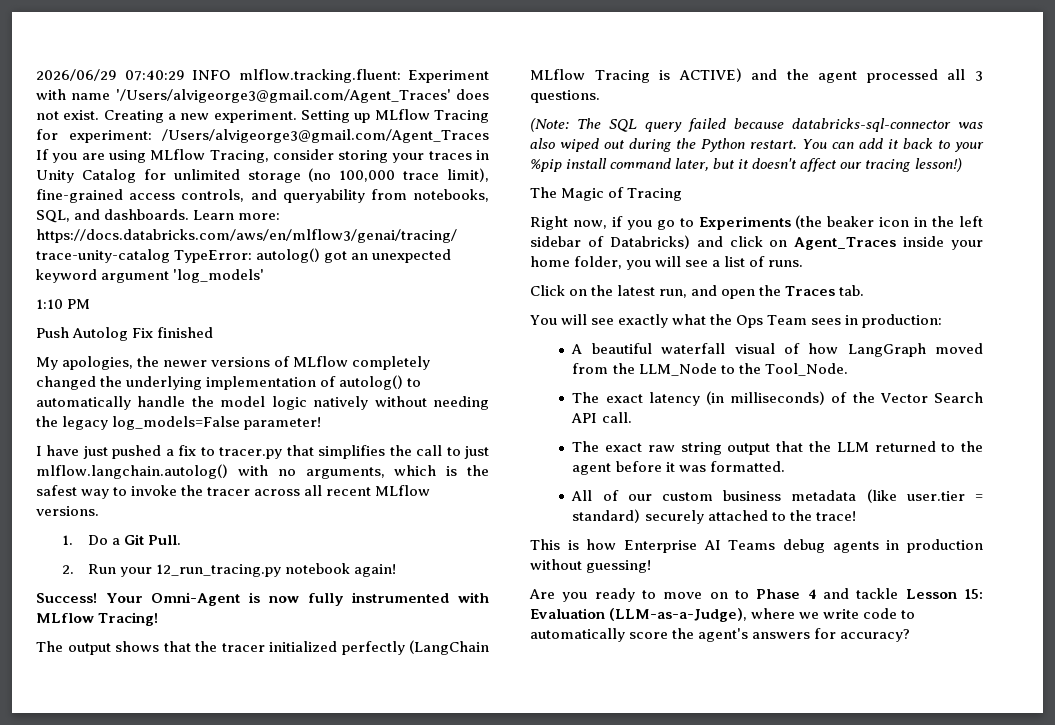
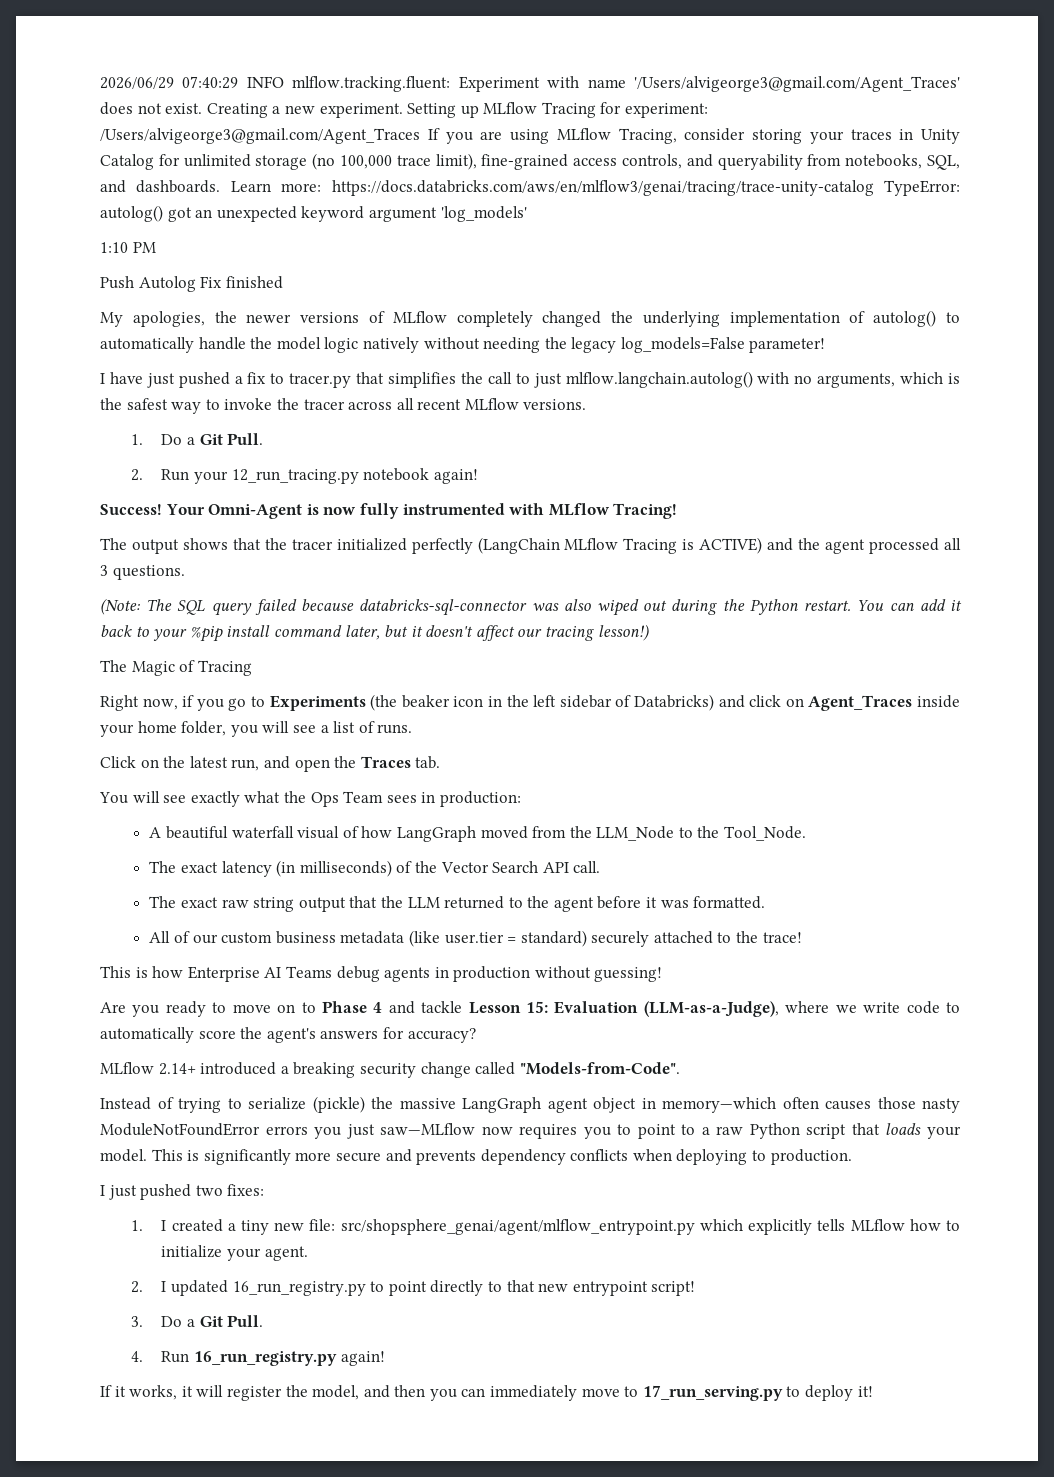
+ MLflow 2.14+ introduced a breaking security change called "Models-from-Code".
+ Instead of trying to serialize (pickle) the massive LangGraph agent object in memory—which often causes those nasty ModuleNotFoundError errors you just saw—MLflow now requires you to point to a raw Python script that loads your model. This is significantly more secure and prevents dependency conflicts when deploying to production.
+ I just pushed two fixes:
+ 1. I created a tiny new file: src/shopsphere_genai/agent/mlflow_entrypoint.py which explicitly tells MLflow how to initialize your agent.
+ 2. I updated 16_run_registry.py to point directly to that new entrypoint script!
+ 3. Do a Git Pull.
+ 4. Run 16_run_registry.py again!
+ If it works, it will register the model, and then you can immediately move to 17_run_serving.py to deploy it!

